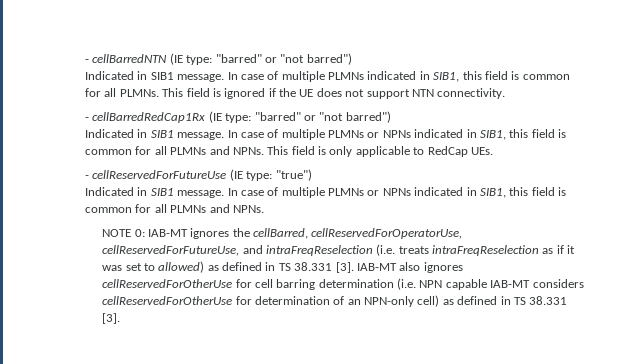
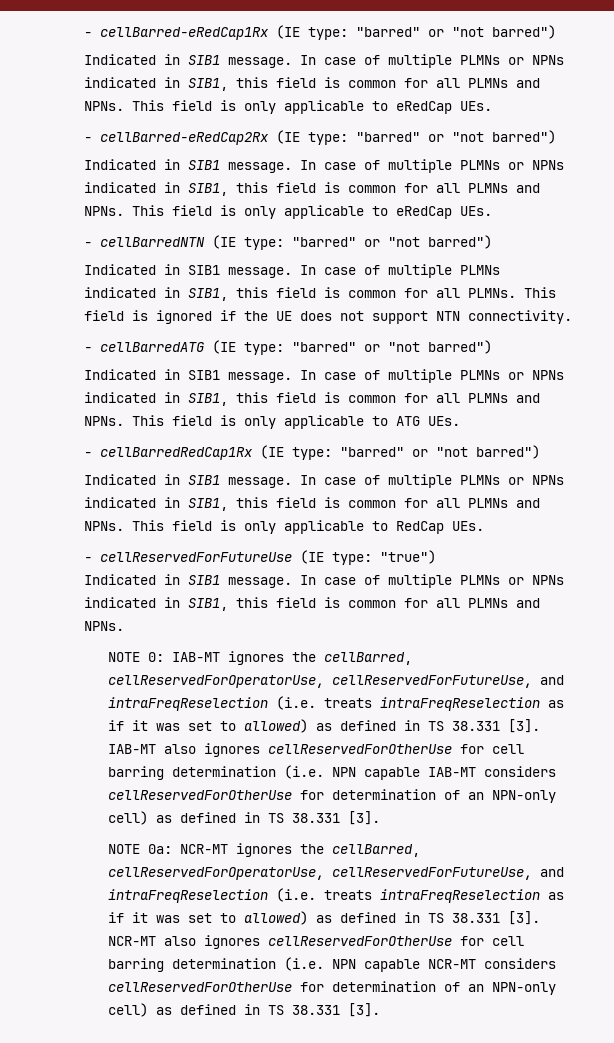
+ - cellBarred-eRedCap1Rx (IE type: "barred" or "not barred")
+ Indicated in SIB1 message. In case of multiple PLMNs or NPNs indicated in SIB1, this field is common for all PLMNs and NPNs. This field is only applicable to eRedCap UEs.
+ - cellBarred-eRedCap2Rx (IE type: "barred" or "not barred")
+ Indicated in SIB1 message. In case of multiple PLMNs or NPNs indicated in SIB1, this field is common for all PLMNs and NPNs. This field is only applicable to eRedCap UEs.
+ - cellBarredATG (IE type: "barred" or "not barred")
+ Indicated in SIB1 message. In case of multiple PLMNs or NPNs indicated in SIB1, this field is common for all PLMNs and NPNs. This field is only applicable to ATG UEs.
+ NOTE 0a: NCR-MT ignores the cellBarred, cellReservedForOperatorUse, cellReservedForFutureUse, and intraFreqReselection (i.e. treats intraFreqReselection as if it was set to allowed) as defined in TS 38.331 [3]. NCR-MT also ignores cellReservedForOtherUse for cell barring determination (i.e. NPN capable NCR-MT considers cellReservedForOtherUse for determination of an NPN-only cell) as defined in TS 38.331 [3].

